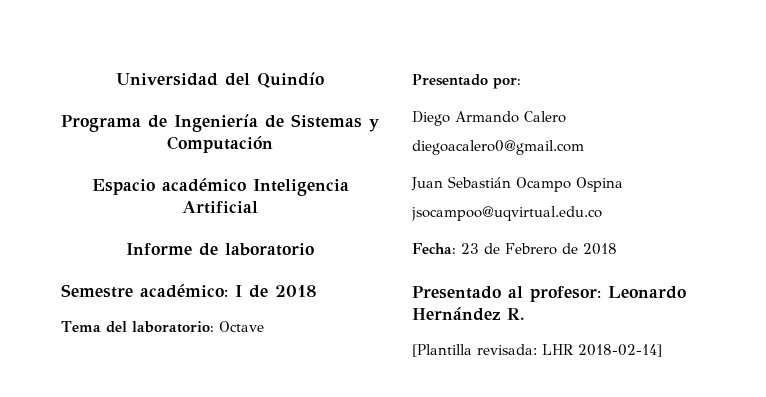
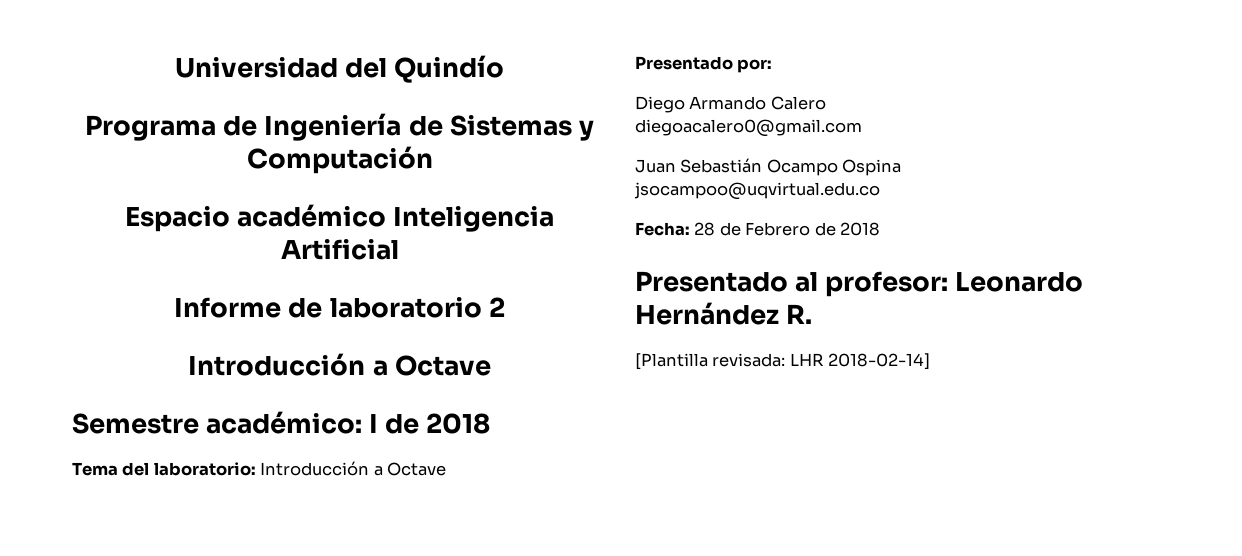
- Informe de laboratorio
+ Informe de laboratorio 2
+ Introducción a Octave
- Tema del laboratorio: Octave
+ Tema del laboratorio: Introducción a Octave
- Fecha: 23 de Febrero de 2018
+ Fecha: 28 de Febrero de 2018

